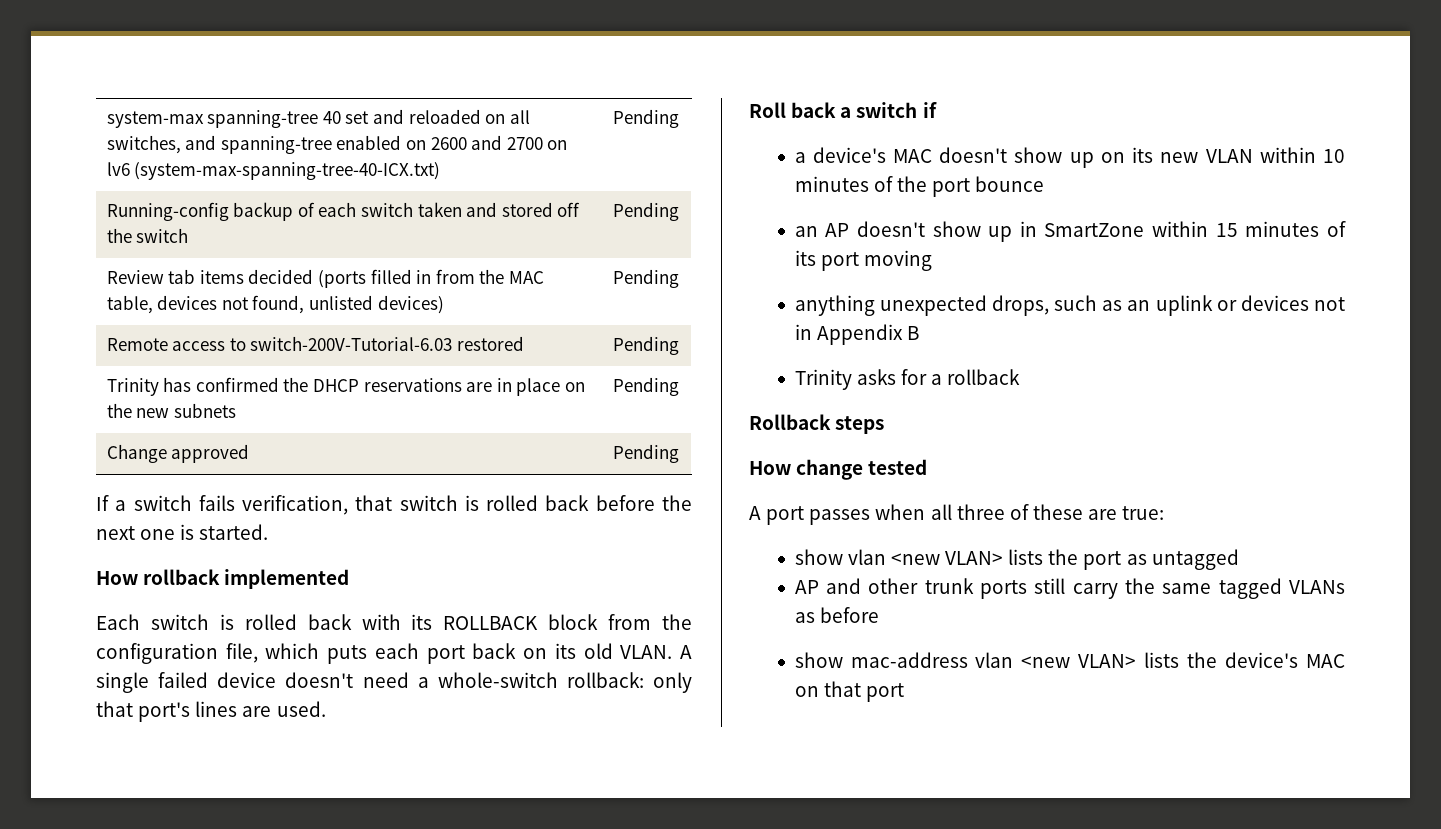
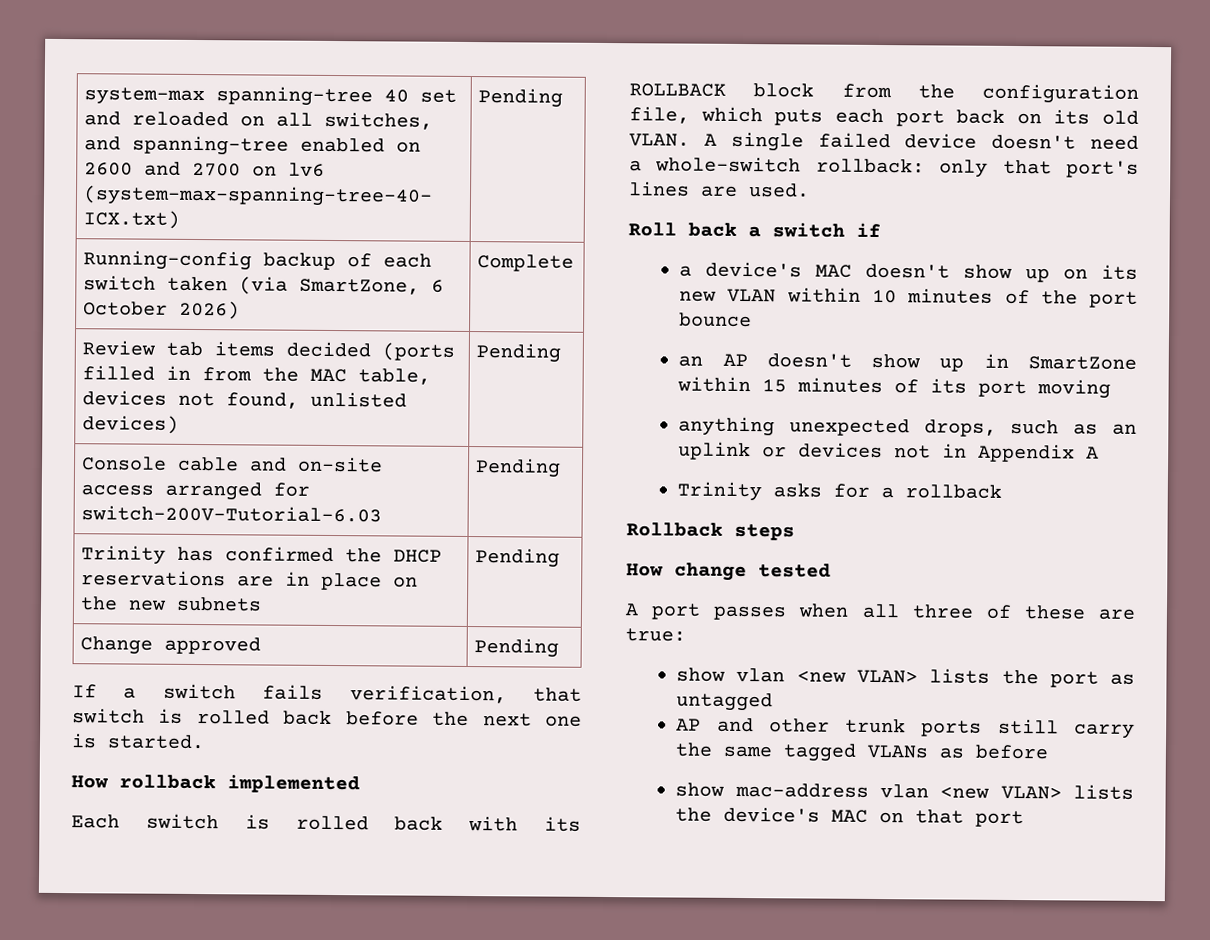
- Running-config backup of each switch taken and stored off the switch | Pending
+ Running-config backup of each switch taken (via SmartZone, 6 October 2026) | Complete
- Remote access to switch-200V-Tutorial-6.03 restored | Pending
+ Console cable and on-site access arranged for switch-200V-Tutorial-6.03 | Pending
- anything unexpected drops, such as an uplink or devices not in Appendix B
+ anything unexpected drops, such as an uplink or devices not in Appendix A

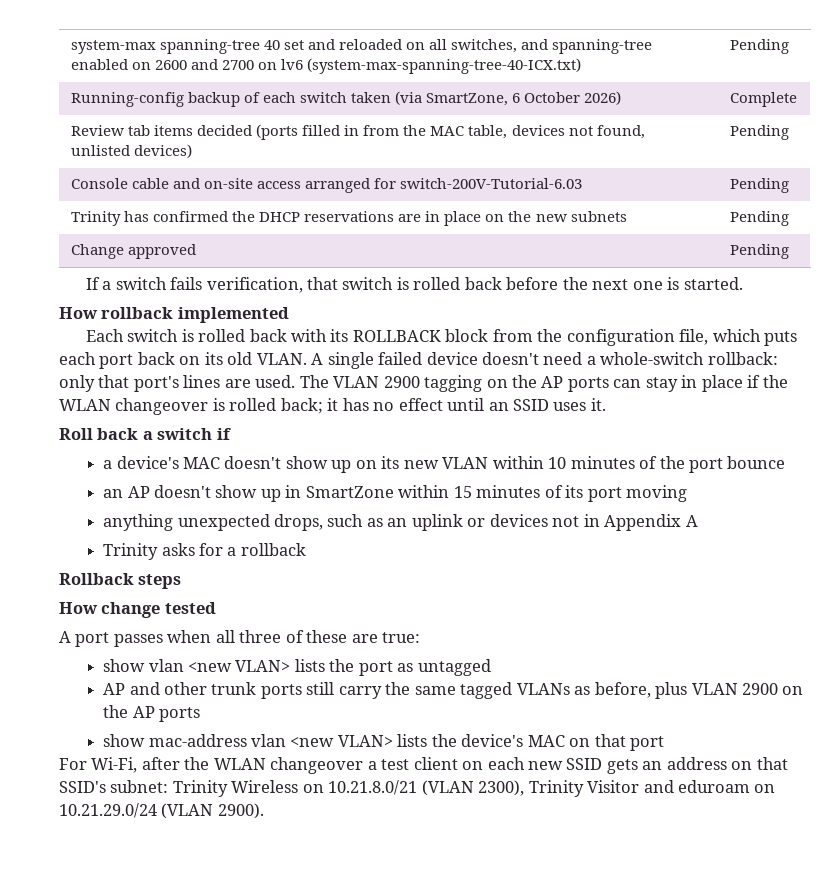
+ The VLAN 2900 tagging on the AP ports can stay in place if the WLAN changeover is rolled back; it has no effect until an SSID uses it.
- AP and other trunk ports still carry the same tagged VLANs as before
+ AP and other trunk ports still carry the same tagged VLANs as before, plus VLAN 2900 on the AP ports
+ For Wi-Fi, after the WLAN changeover a test client on each new SSID gets an address on that SSID's subnet: Trinity Wireless on 10.21.8.0/21 (VLAN 2300), Trinity Visitor and eduroam on 10.21.29.0/24 (VLAN 2900).

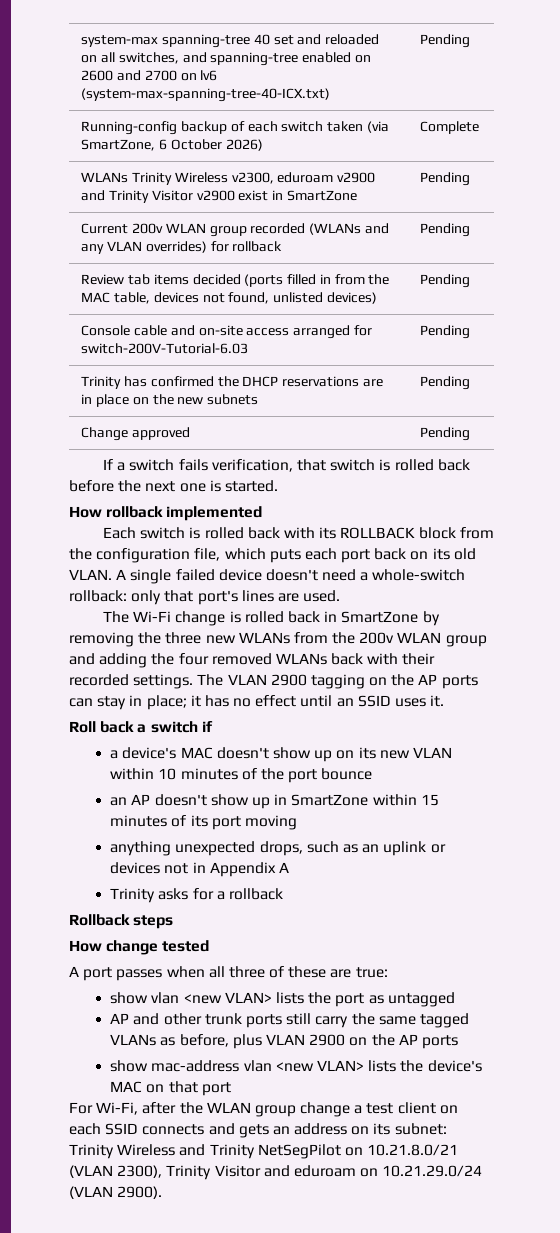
+ WLANs Trinity Wireless v2300, eduroam v2900 and Trinity Visitor v2900 exist in SmartZone | Pending
+ Current 200v WLAN group recorded (WLANs and any VLAN overrides) for rollback | Pending
- A single failed device doesn't need a whole-switch rollback: only that port's lines are used. The VLAN 2900 tagging on the AP ports can stay in place if the WLAN changeover is rolled back; it has no effect until an SSID uses it.
+ A single failed device doesn't need a whole-switch rollback: only that port's lines are used.
+ The Wi-Fi change is rolled back in SmartZone by removing the three new WLANs from the 200v WLAN group and adding the four removed WLANs back with their recorded settings. The VLAN 2900 tagging on the AP ports can stay in place; it has no effect until an SSID uses it.
- For Wi-Fi, after the WLAN changeover a test client on each new SSID gets an address on that SSID's subnet: Trinity Wireless on 10.21.8.0/21 (VLAN 2300), Trinity Visitor and eduroam on 10.21.29.0/24 (VLAN 2900).
+ For Wi-Fi, after the WLAN group change a test client on each SSID connects and gets an address on its subnet: Trinity Wireless and Trinity NetSegPilot on 10.21.8.0/21 (VLAN 2300), Trinity Visitor and eduroam on 10.21.29.0/24 (VLAN 2900).

